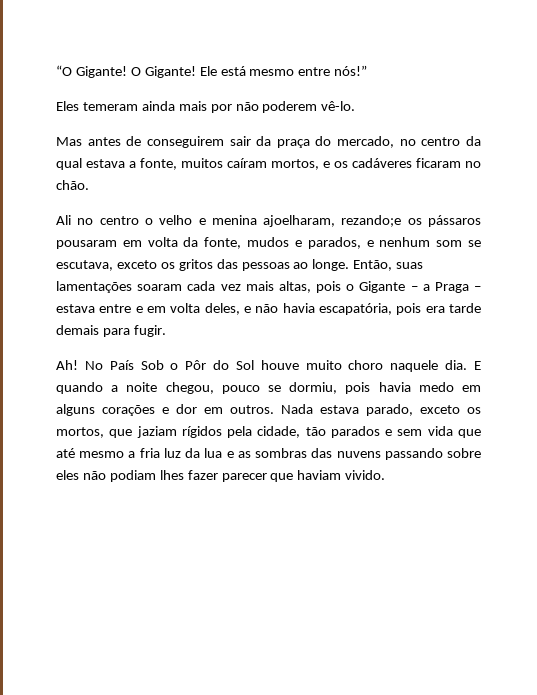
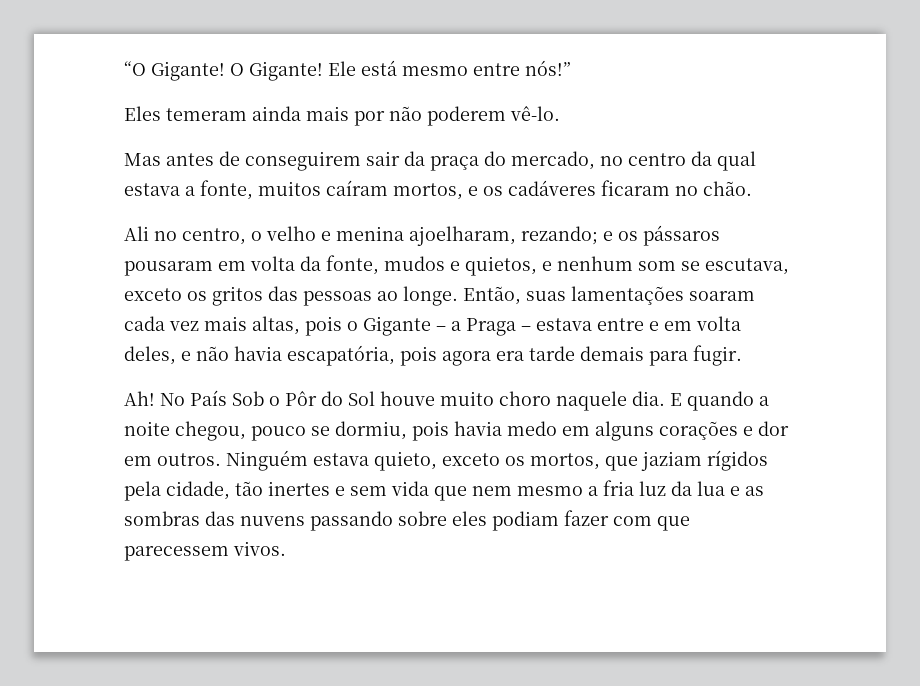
- Ali no centro o velho e menina ajoelharam, rezando;e os pássaros pousaram em volta da fonte, mudos e parados, e nenhum som se escutava, exceto os gritos das pessoas ao longe.
+ Ali no centro, o velho e menina ajoelharam, rezando; e os pássaros pousaram em volta da fonte, mudos e quietos, e nenhum som se escutava, exceto os gritos das pessoas ao longe.
- Então, suas lamentações soaram cada vez mais altas, pois o Gigante – a Praga – estava entre e em volta deles, e não havia escapatória, pois era tarde demais para fugir.
+ Então, suas lamentações soaram cada vez mais altas, pois o Gigante – a Praga – estava entre e em volta deles, e não havia escapatória, pois agora era tarde demais para fugir.
- Nada estava parado, exceto os mortos, que jaziam rígidos pela cidade, tão parados e sem vida que até mesmo a fria luz da lua e as sombras das nuvens passando sobre eles não podiam lhes fazer parecer que haviam vivido.
+ Ninguém estava quieto, exceto os mortos, que jaziam rígidos pela cidade, tão inertes e sem vida que nem mesmo a fria luz da lua e as sombras das nuvens passando sobre eles podiam fazer com que parecessem vivos.

